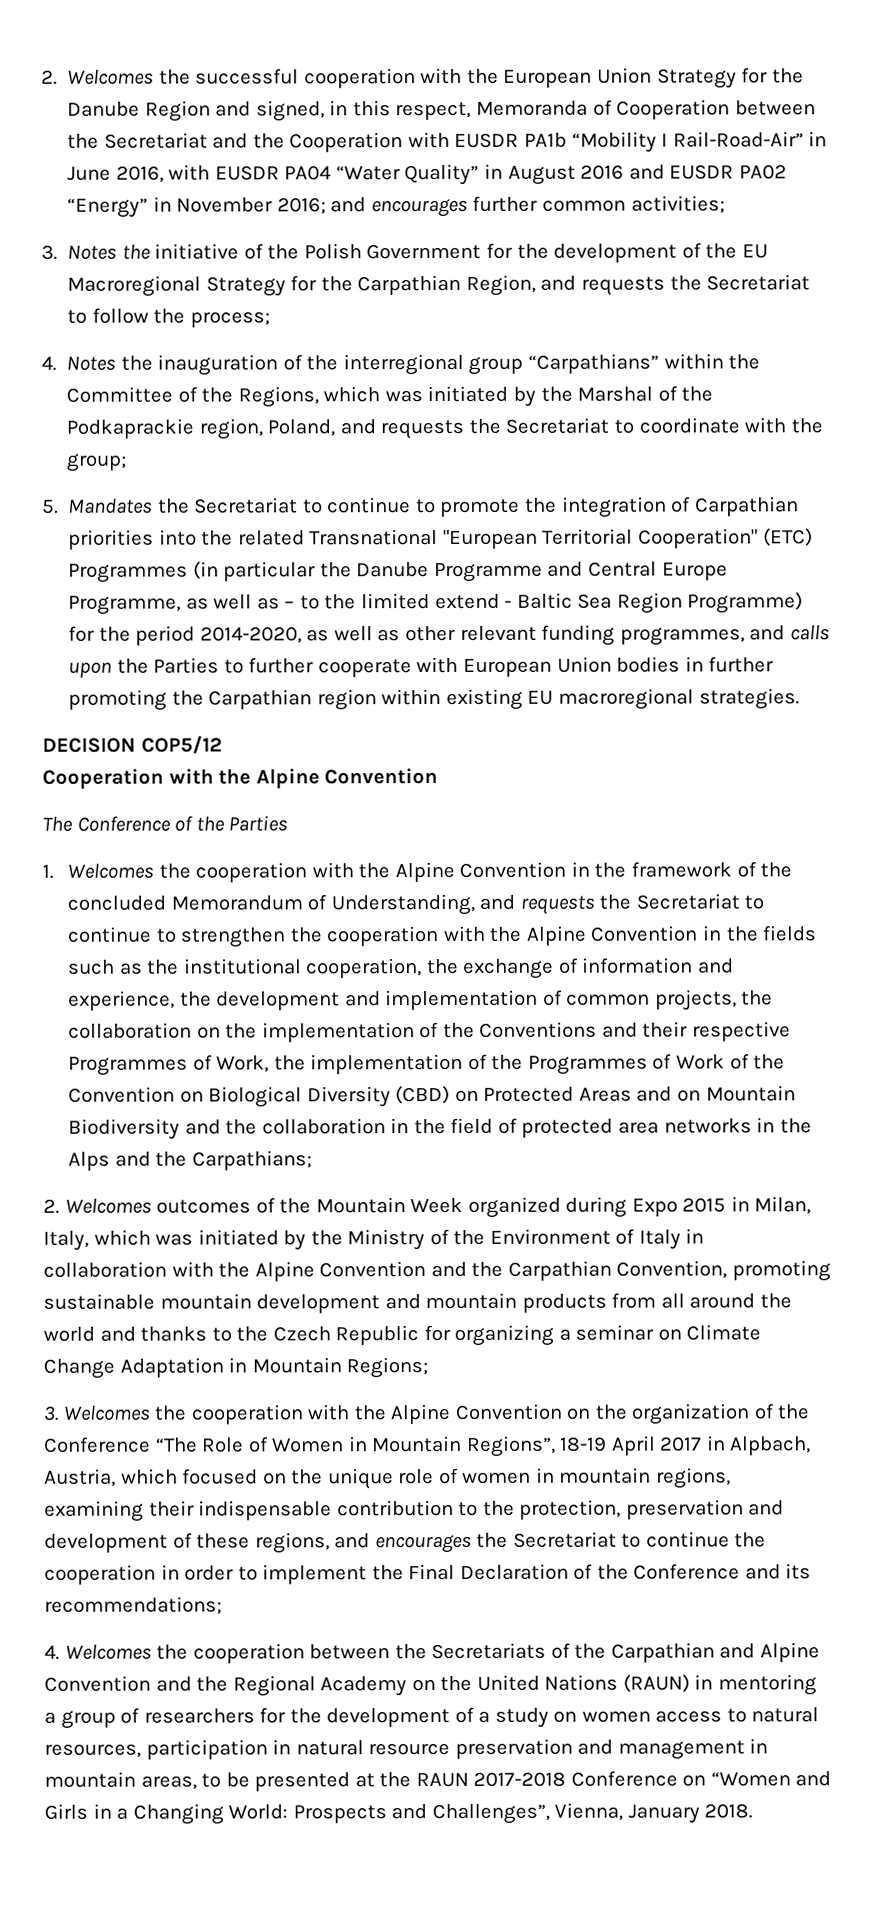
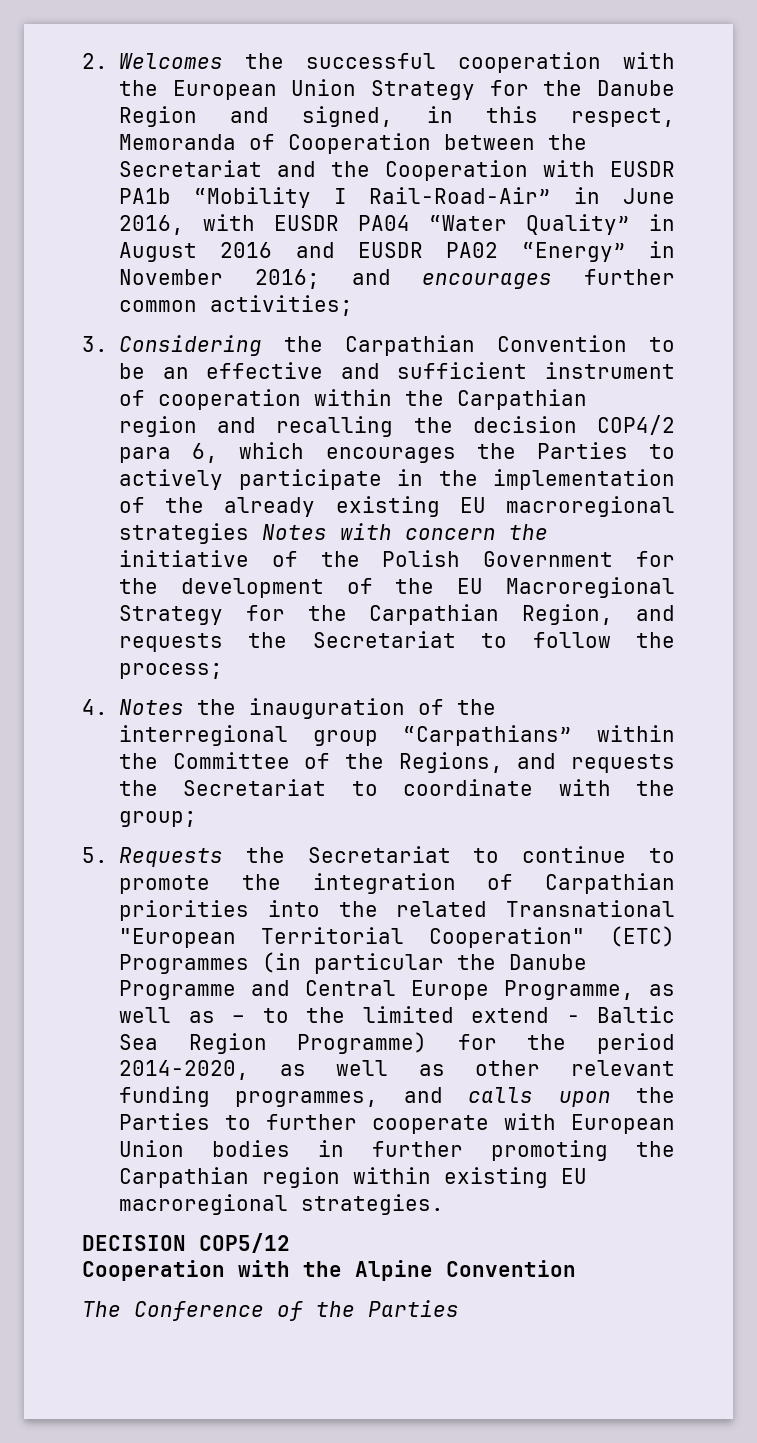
- 3. Notes the initiative of the Polish Government for the development of the EU Macroregional Strategy for the Carpathian Region, and requests the Secretariat to follow the process;
+ 3. Considering the Carpathian Convention to be an effective and sufficient instrument of cooperation within the Carpathian region and recalling the decision COP4/2 para 6, which encourages the Parties to actively participate in the implementation of the already existing EU macroregional strategies Notes with concern the initiative of the Polish Government for the development of the EU Macroregional Strategy for the Carpathian Region, and requests the Secretariat to follow the process;
- 4. Notes the inauguration of the interregional group “Carpathians” within the Committee of the Regions, which was initiated by the Marshal of the Podkaprackie region, Poland, and requests the Secretariat to coordinate with the group;
+ 4. Notes the inauguration of the interregional group “Carpathians” within the Committee of the Regions, and requests the Secretariat to coordinate with the group;
- 5. Mandates the Secretariat to continue to promote the integration of Carpathian priorities into the related Transnational "European Territorial Cooperation" (ETC) Programmes (in particular the Danube Programme and Central Europe Programme, as well as – to the limited extend - Baltic Sea Region Programme) for the period 2014-2020, as well as other relevant funding programmes, and calls upon the Parties to further cooperate with European Union bodies in further promoting the Carpathian region within existing EU macroregional strategies.
+ 5. Requests the Secretariat to continue to promote the integration of Carpathian priorities into the related Transnational "European Territorial Cooperation" (ETC) Programmes (in particular the Danube Programme and Central Europe Programme, as well as – to the limited extend - Baltic Sea Region Programme) for the period 2014-2020, as well as other relevant funding programmes, and calls upon the Parties to further cooperate with European Union bodies in further promoting the Carpathian region within existing EU macroregional strategies.
- 1. Welcomes the cooperation with the Alpine Convention in the framework of the concluded Memorandum of Understanding, and requests the Secretariat to continue to strengthen the cooperation with the Alpine Convention in the fields such as the institutional cooperation, the exchange of information and experience, the development and implementation of common projects, the collaboration on the implementation of the Conventions and their respective Programmes of Work, the implementation of the Programmes of Work of the Convention on Biological Diversity (CBD) on Protected Areas and on Mountain Biodiversity and the collaboration in the field of protected area networks in the Alps and the Carpathians;
- 2. Welcomes outcomes of the Mountain Week organized during Expo 2015 in Milan, Italy, which was initiated by the Ministry of the Environment of Italy in collaboration with the Alpine Convention and the Carpathian Convention, promoting sustainable mountain development and mountain products from all around the world and thanks to the Czech Republic for organizing a seminar on Climate Change Adaptation in Mountain Regions;
- 3. Welcomes the cooperation with the Alpine Convention on the organization of the Conference “The Role of Women in Mountain Regions”, 18-19 April 2017 in Alpbach, Austria, which focused on the unique role of women in mountain regions, examining their indispensable contribution to the protection, preservation and development of these regions, and encourages the Secretariat to continue the cooperation in order to implement the Final Declaration of the Conference and its recommendations;
- 4. Welcomes the cooperation between the Secretariats of the Carpathian and Alpine Convention and the Regional Academy on the United Nations (RAUN) in mentoring a group of researchers for the development of a study on women access to natural resources, participation in natural resource preservation and management in mountain areas, to be presented at the RAUN 2017-2018 Conference on “Women and Girls in a Changing World: Prospects and Challenges”, Vienna, January 2018.

